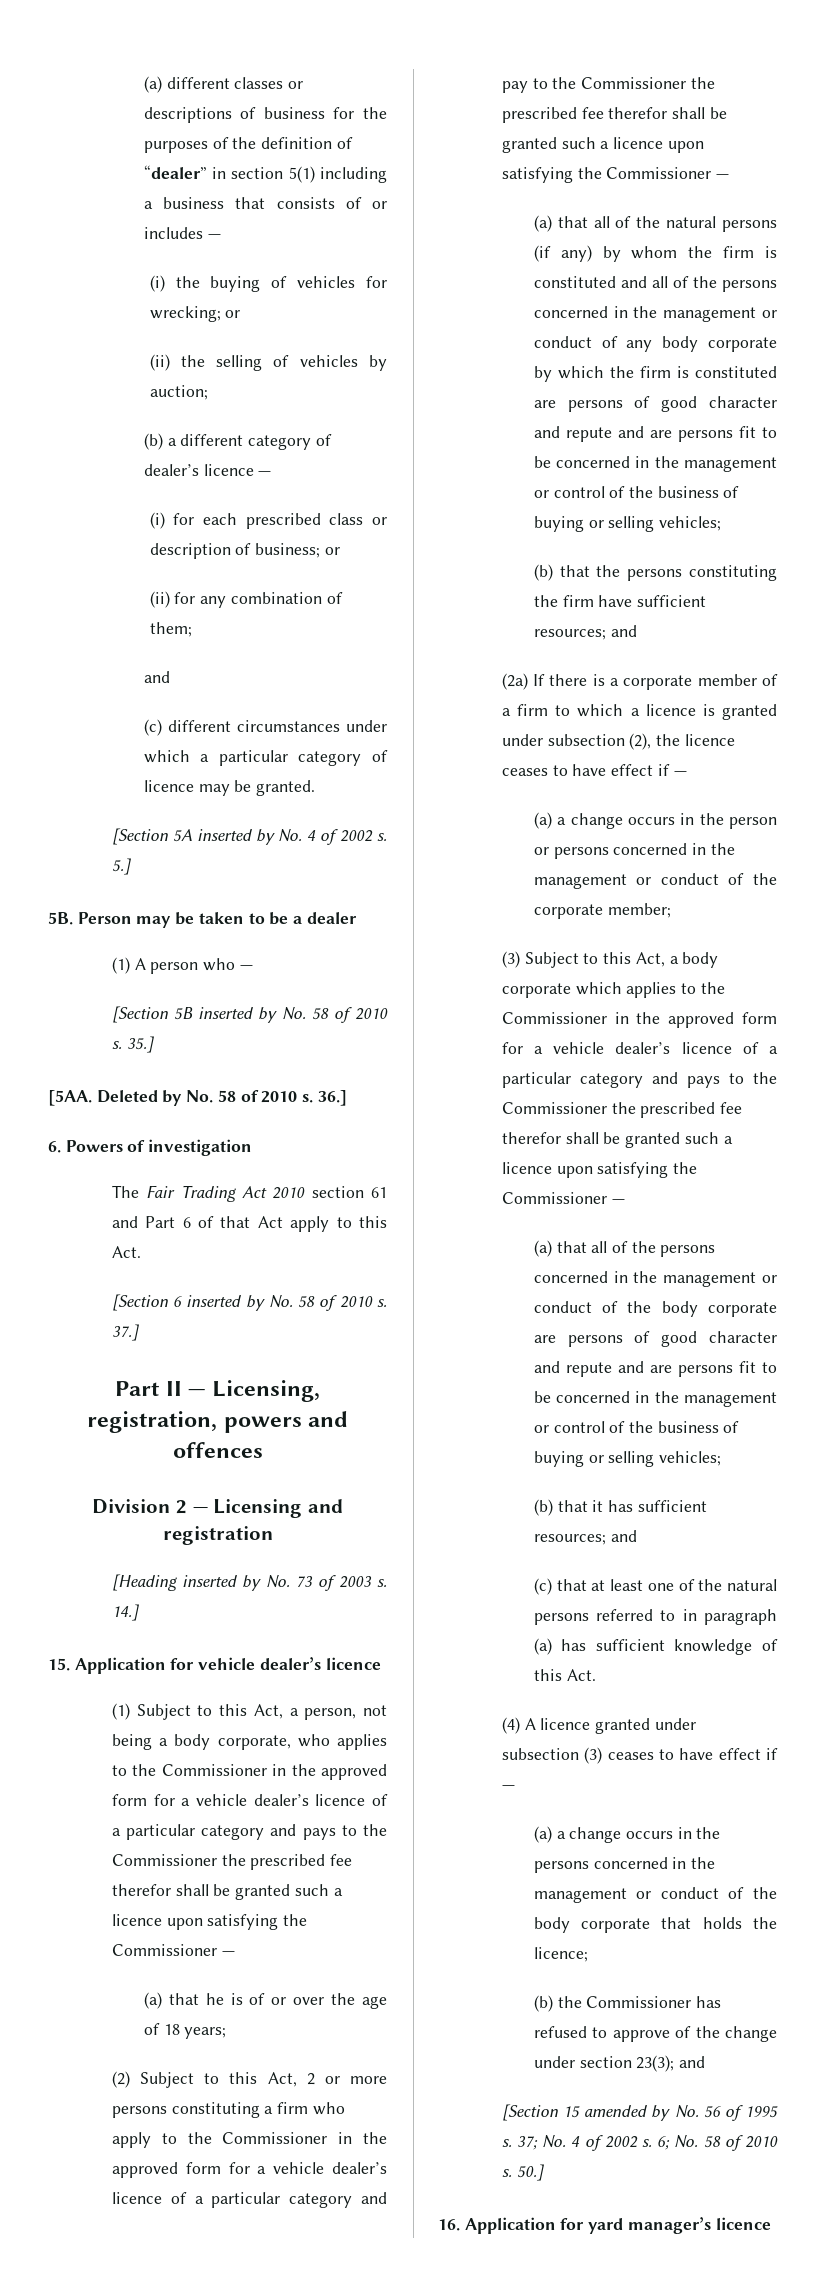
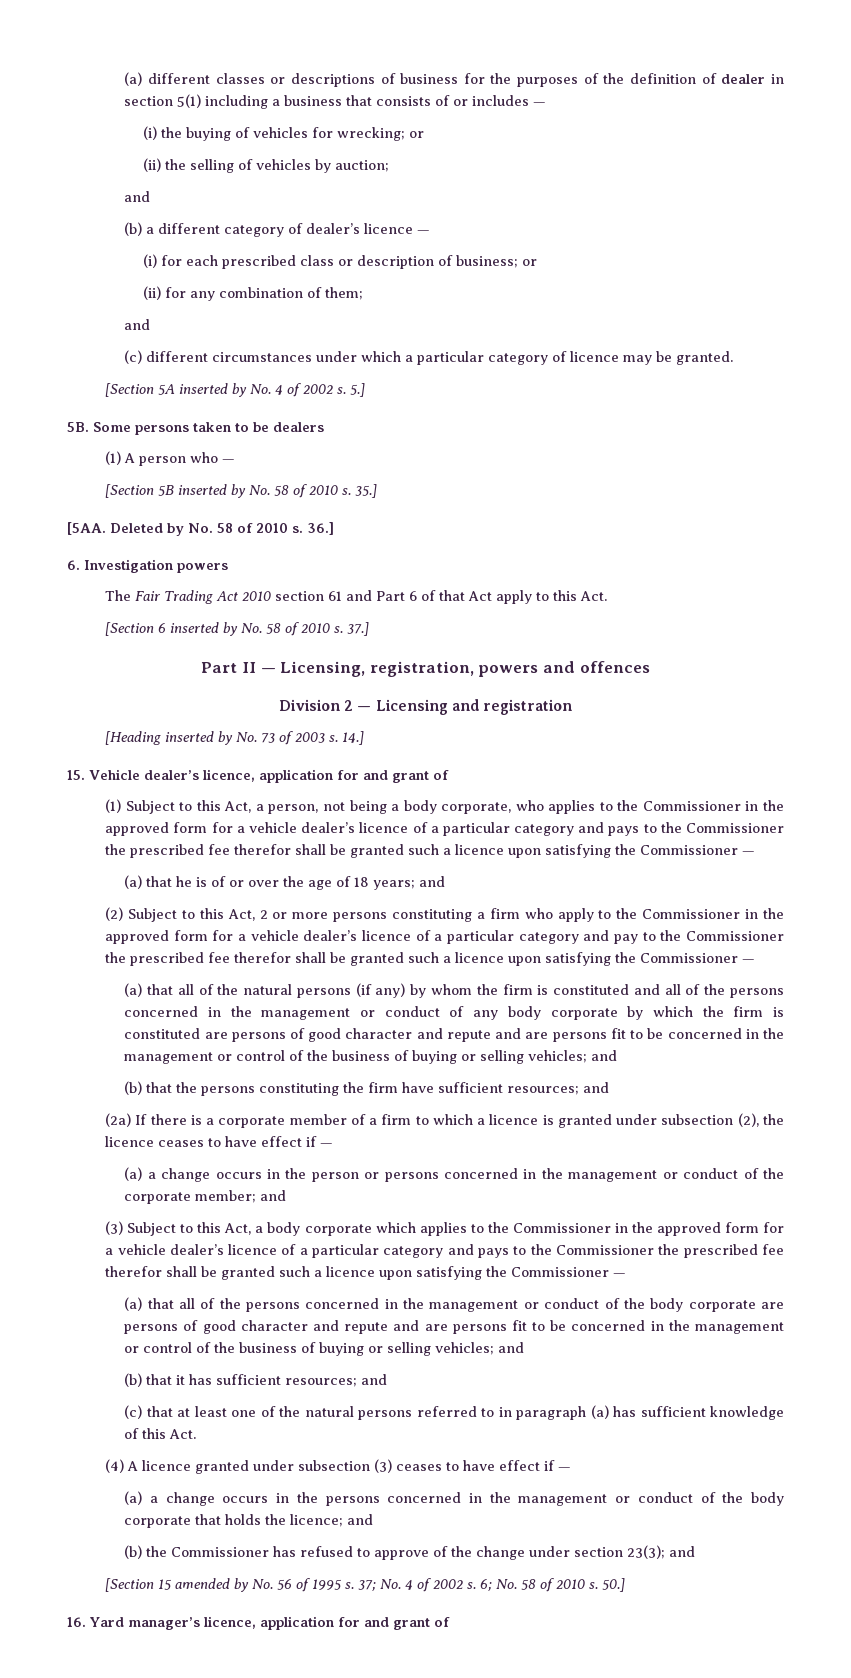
- (a) different classes or descriptions of business for the purposes of the definition of “dealer” in section 5(1) including a business that consists of or includes —
+ (a) different classes or descriptions of business for the purposes of the definition of dealer in section 5(1) including a business that consists of or includes —
  (ii) the selling of vehicles by auction;
+ and
- Person may be taken to be a dealer
+ Some persons taken to be dealers
- 6. Powers of investigation
+ 6. Investigation powers
- 15. Application for vehicle dealer’s licence
+ 15. Vehicle dealer’s licence, application for and grant of
- (a) that he is of or over the age of 18 years;
+ (a) that he is of or over the age of 18 years; and
- (a) that all of the natural persons (if any) by whom the firm is constituted and all of the persons concerned in the management or conduct of any body corporate by which the firm is constituted are persons of good character and repute and are persons fit to be concerned in the management or control of the business of buying or selling vehicles;
+ (a) that all of the natural persons (if any) by whom the firm is constituted and all of the persons concerned in the management or conduct of any body corporate by which the firm is constituted are persons of good character and repute and are persons fit to be concerned in the management or control of the business of buying or selling vehicles; and
- (a) a change occurs in the person or persons concerned in the management or conduct of the corporate member;
+ (a) a change occurs in the person or persons concerned in the management or conduct of the corporate member; and
- (a) that all of the persons concerned in the management or conduct of the body corporate are persons of good character and repute and are persons fit to be concerned in the management or control of the business of buying or selling vehicles;
+ (a) that all of the persons concerned in the management or conduct of the body corporate are persons of good character and repute and are persons fit to be concerned in the management or control of the business of buying or selling vehicles; and
- (a) a change occurs in the persons concerned in the management or conduct of the body corporate that holds the licence;
+ (a) a change occurs in the persons concerned in the management or conduct of the body corporate that holds the licence; and
- 16. Application for yard manager’s licence
+ 16. Yard manager’s licence, application for and grant of

